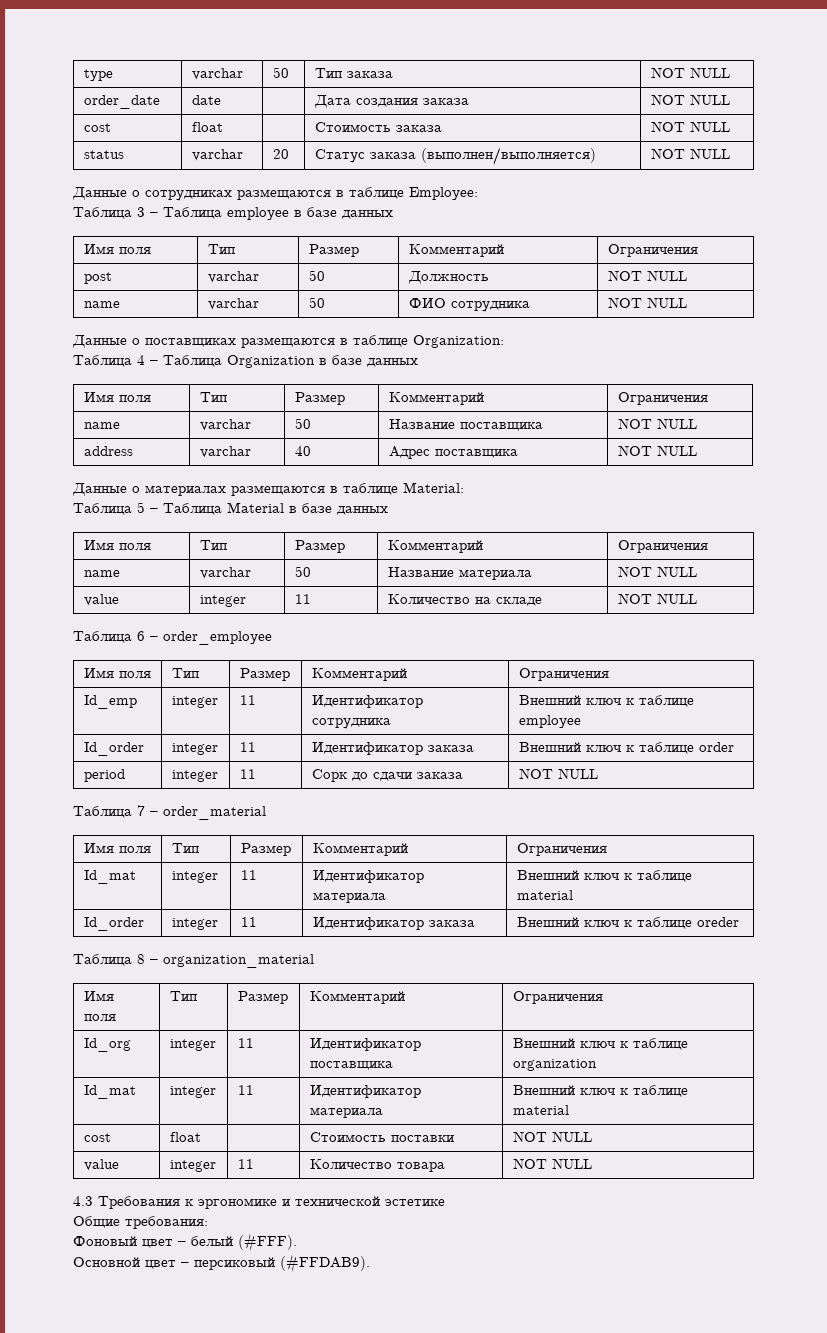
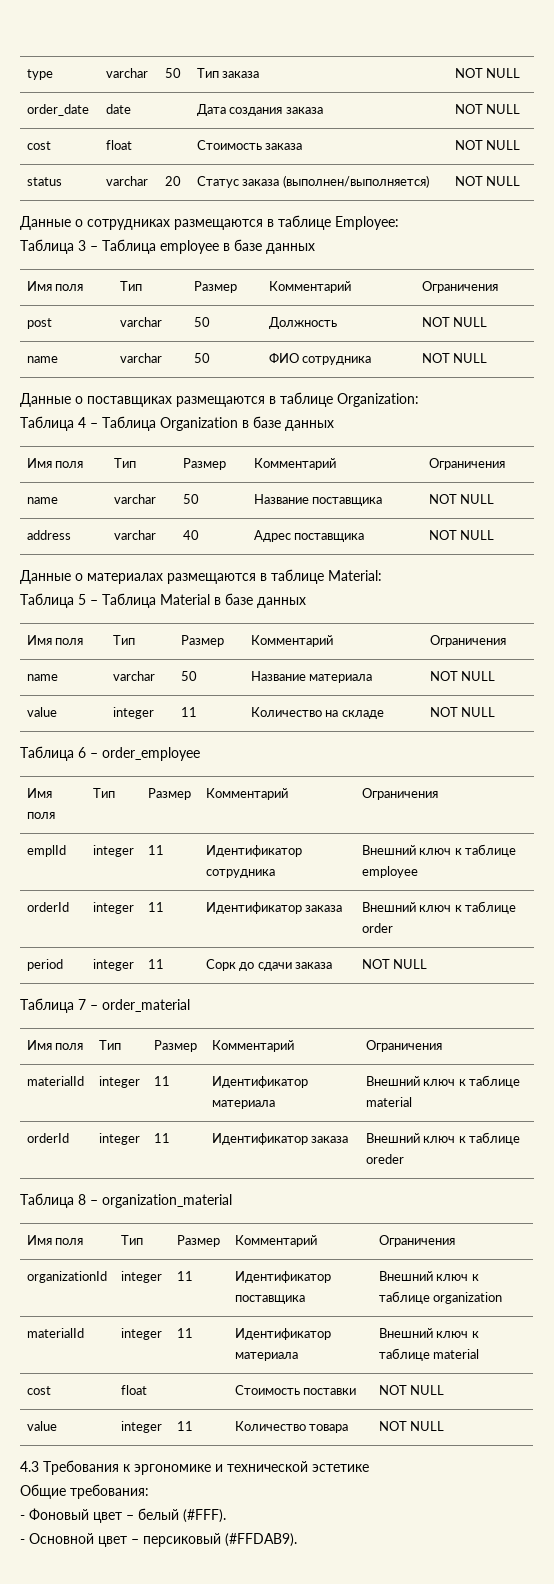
- Id_emp | integer | 11 | Идентификатор сотрудника | Внешний ключ к таблице employee
+ emplId | integer | 11 | Идентификатор сотрудника | Внешний ключ к таблице employee
- Id_order | integer | 11 | Идентификатор заказа | Внешний ключ к таблице order
+ orderId | integer | 11 | Идентификатор заказа | Внешний ключ к таблице order
  Таблица 7 – order_material
  Имя поля | Тип | Размер | Комментарий | Ограничения
- Id_mat | integer | 11 | Идентификатор материала | Внешний ключ к таблице material
- Id_order | integer | 11 | Идентификатор заказа | Внешний ключ к таблице oreder
+ materialId | integer | 11 | Идентификатор материала | Внешний ключ к таблице material
+ orderId | integer | 11 | Идентификатор заказа | Внешний ключ к таблице oreder
- Id_org | integer | 11 | Идентификатор поставщика | Внешний ключ к таблице organization
- Id_mat | integer | 11 | Идентификатор материала | Внешний ключ к таблице material
+ organizationId | integer | 11 | Идентификатор поставщика | Внешний ключ к таблице organization
+ materialId | integer | 11 | Идентификатор материала | Внешний ключ к таблице material
- Фоновый цвет – белый (#FFF).
+ - Фоновый цвет – белый (#FFF).
- Основной цвет – персиковый (#FFDAB9).
+ - Основной цвет – персиковый (#FFDAB9).

